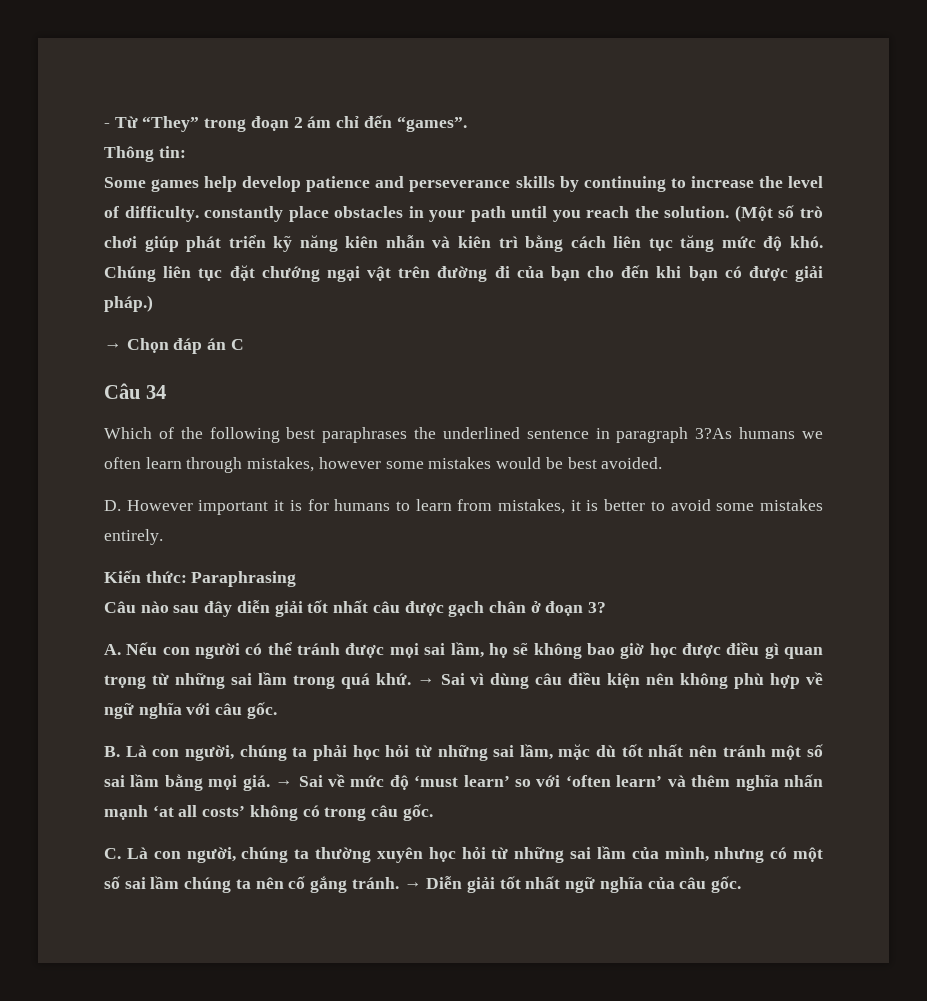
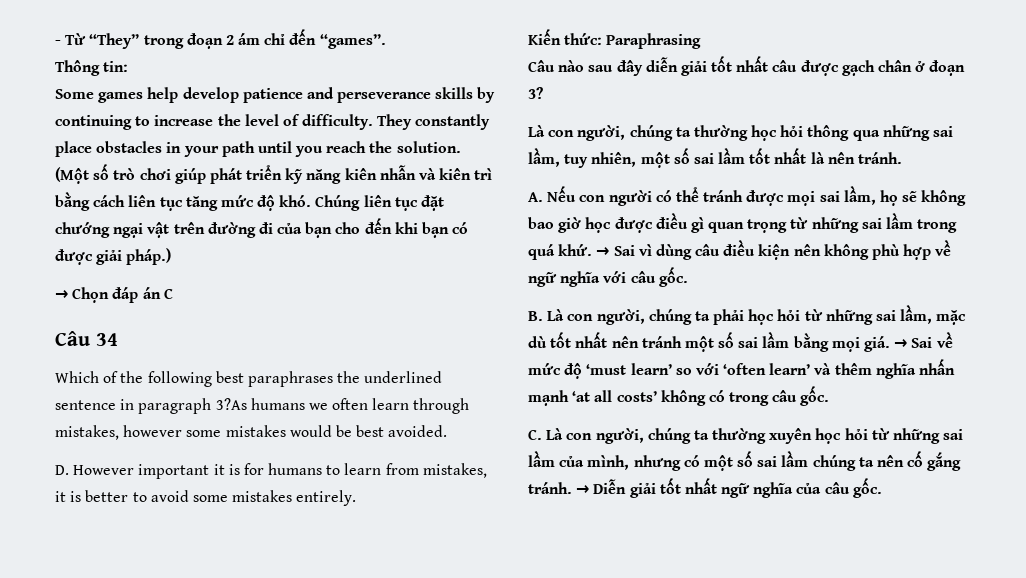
- Some games help develop patience and perseverance skills by continuing to increase the level of difficulty. constantly place obstacles in your path until you reach the solution.
+ Some games help develop patience and perseverance skills by continuing to increase the level of difficulty. They constantly place obstacles in your path until you reach the solution.
+ Là con người, chúng ta thường học hỏi thông qua những sai lầm, tuy nhiên, một số sai lầm tốt nhất là nên tránh.

